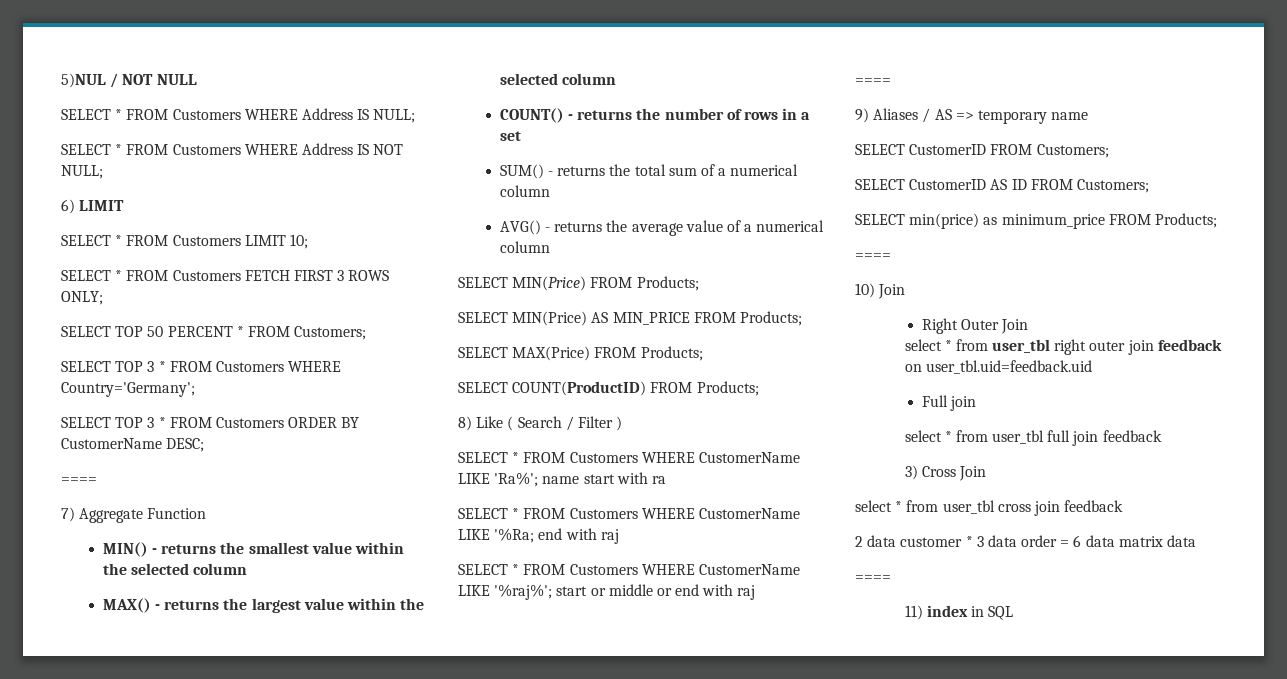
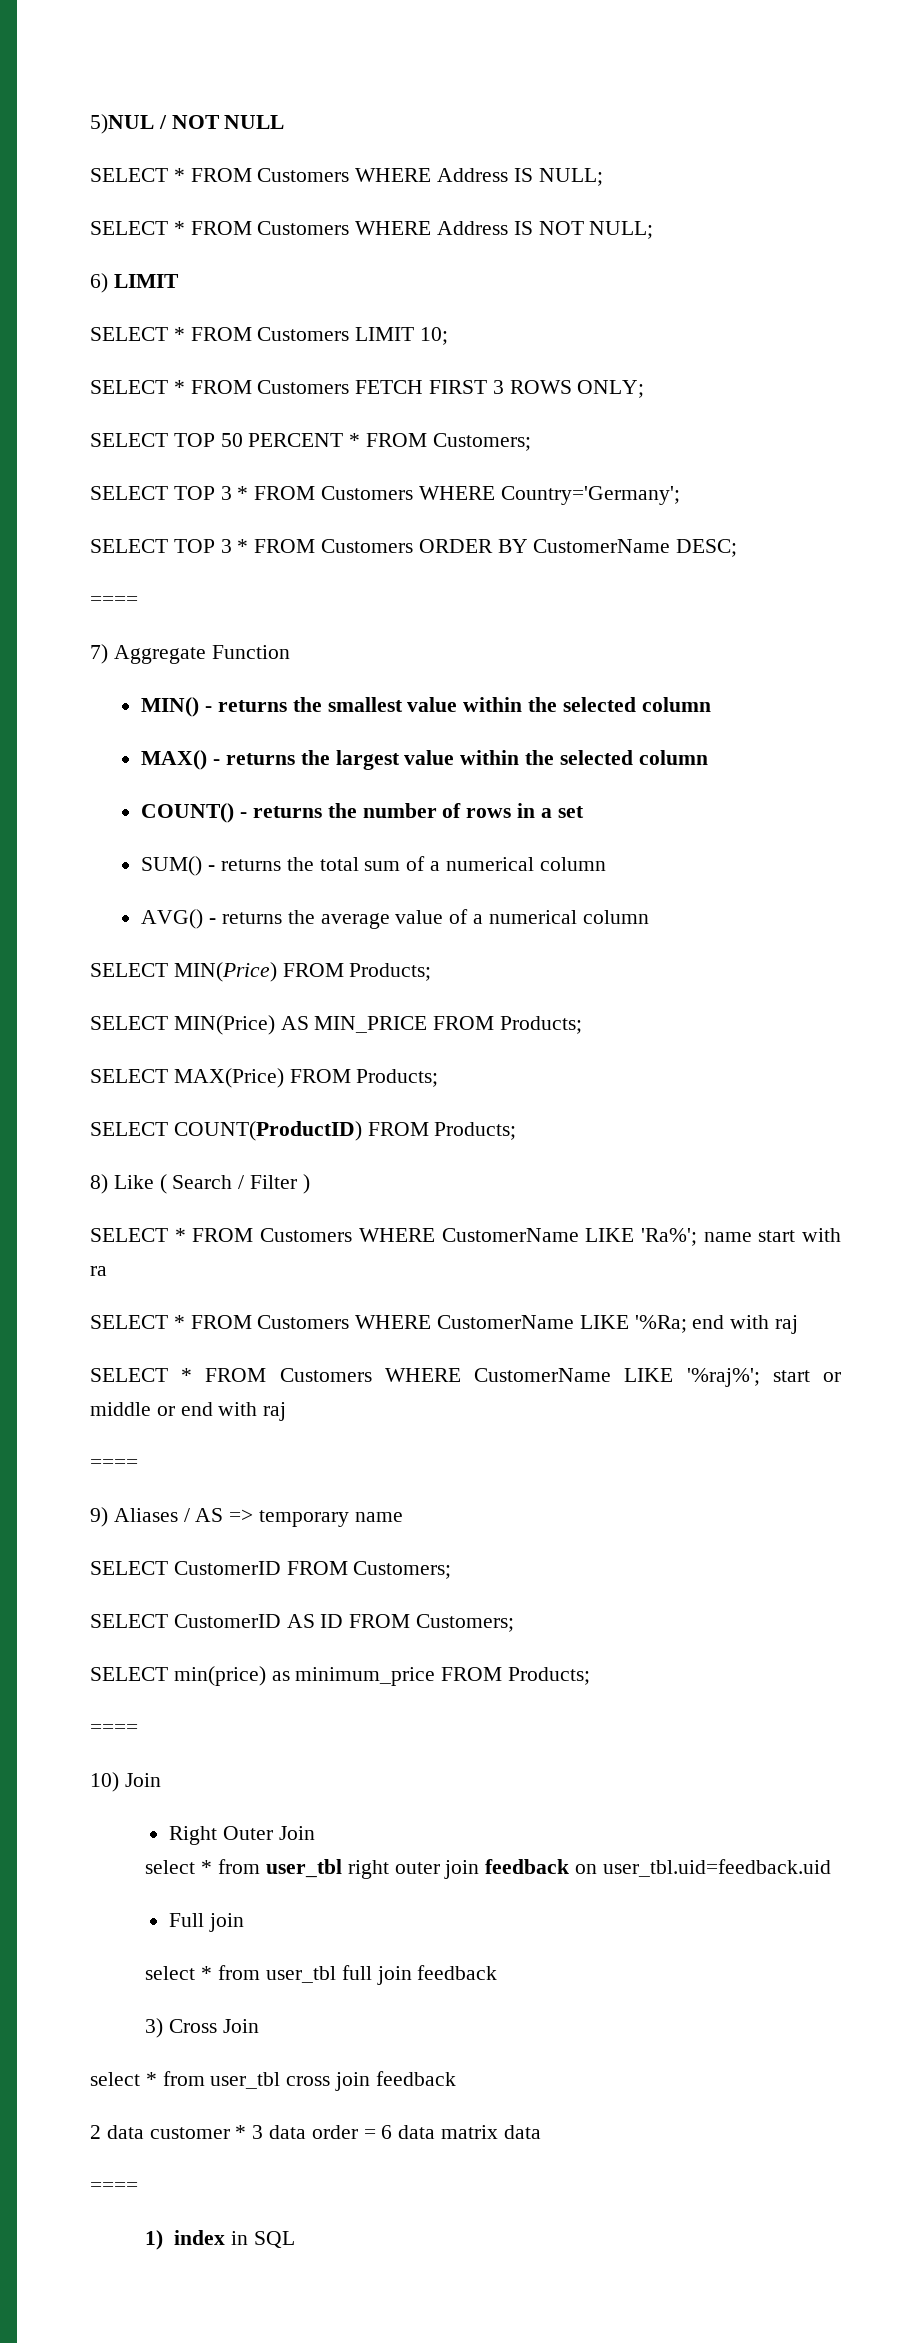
- 11) index in SQL
+ 1) index in SQL

